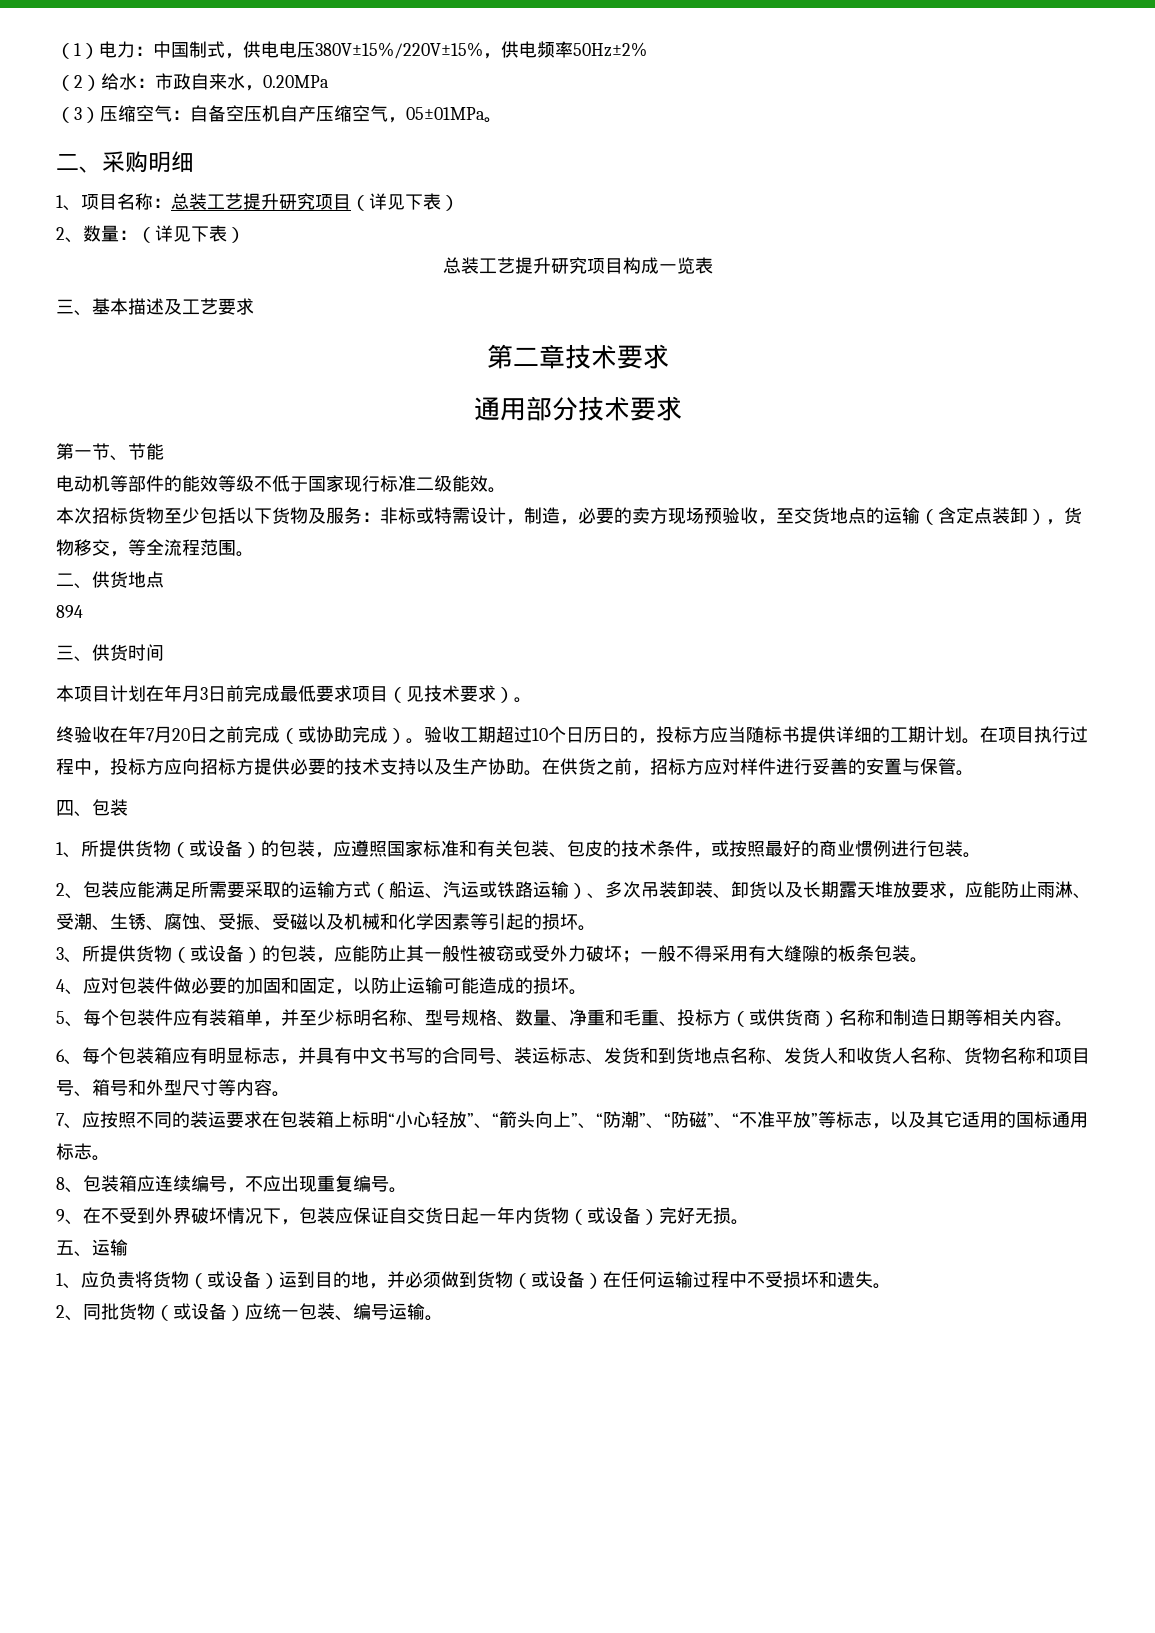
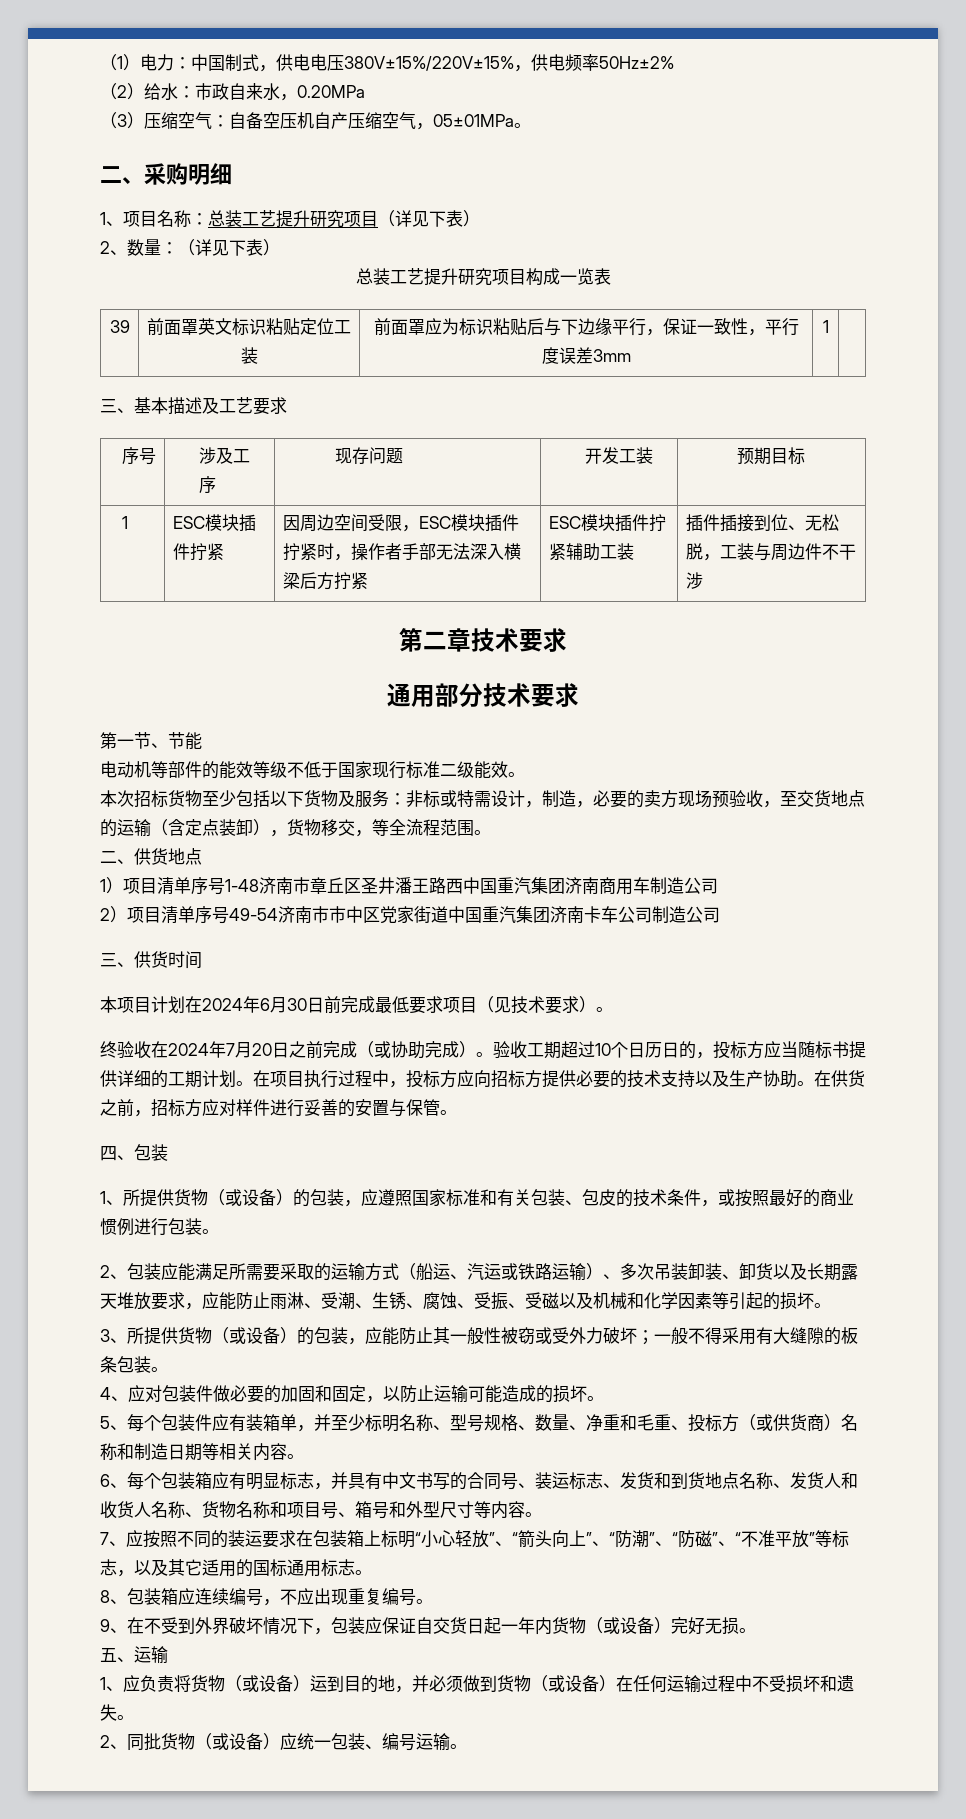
+ 39 | 前面罩英文标识粘贴定位工装 | 前面罩应为标识粘贴后与下边缘平行，保证一致性，平行度误差3mm | 1 |
+ 序号 | 涉及工序 | 现存问题 | 开发工装 | 预期目标
+ 1 | ESC模块插件拧紧 | 因周边空间受限，ESC模块插件拧紧时，操作者手部无法深入横梁后方拧紧 | ESC模块插件拧紧辅助工装 | 插件插接到位、无松脱，工装与周边件不干涉
- 894
+ 1）项目清单序号1-48济南市章丘区圣井潘王路西中国重汽集团济南商用车制造公司
+ 2）项目清单序号49-54济南市市中区党家街道中国重汽集团济南卡车公司制造公司
- 本项目计划在年月3日前完成最低要求项目（见技术要求）。
+ 本项目计划在2024年6月30日前完成最低要求项目（见技术要求）。
- 终验收在年7月20日之前完成（或协助完成）。
+ 终验收在2024年7月20日之前完成（或协助完成）。

